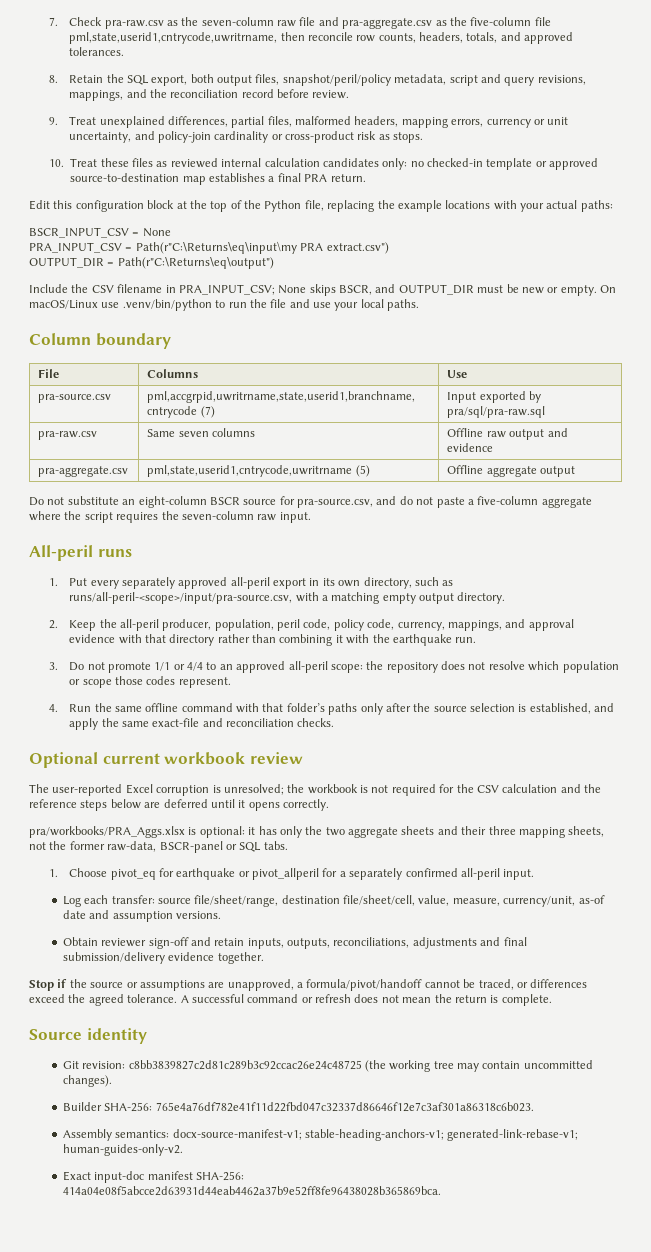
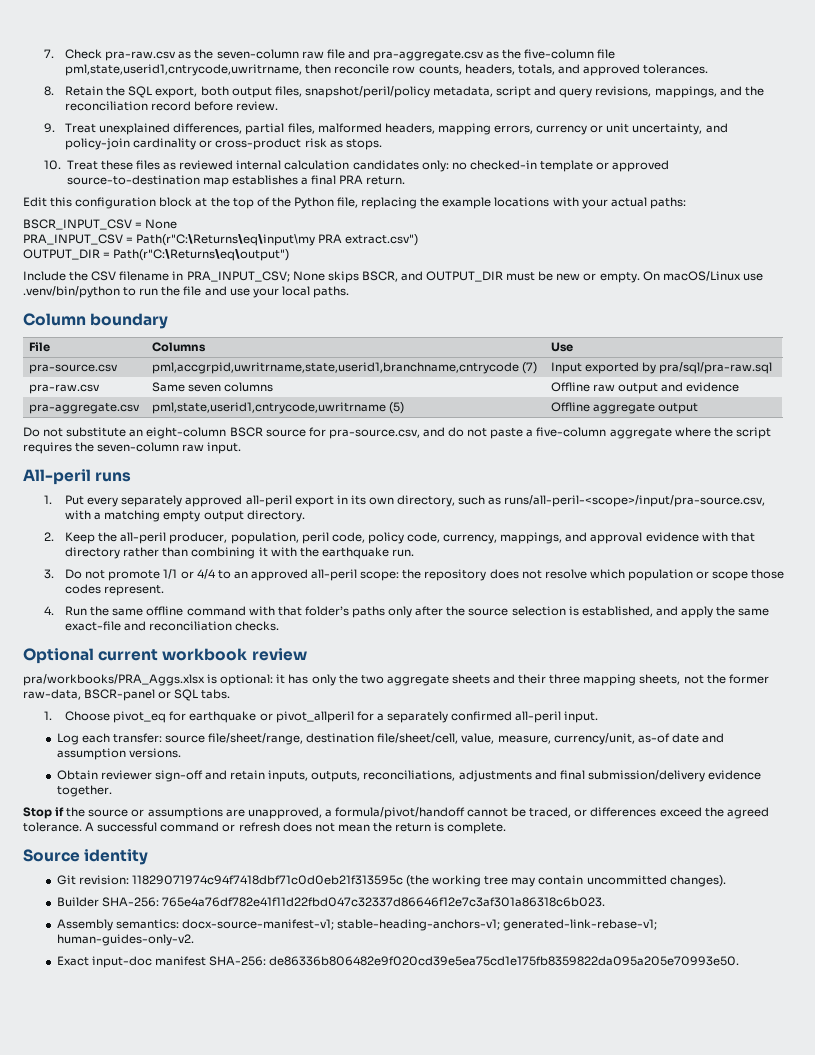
- The user-reported Excel corruption is unresolved; the workbook is not required for the CSV calculation and the reference steps below are deferred until it opens correctly.
- Git revision: c8bb3839827c2d81c289b3c92ccac26e24c48725 (the working tree may contain uncommitted changes).
+ Git revision: 11829071974c94f7418dbf71c0d0eb21f313595c (the working tree may contain uncommitted changes).
- Exact input-doc manifest SHA-256: 414a04e08f5abcce2d63931d44eab4462a37b9e52ff8fe96438028b365869bca.
+ Exact input-doc manifest SHA-256: de86336b806482e9f020cd39e5ea75cd1e175fb8359822da095a205e70993e50.

